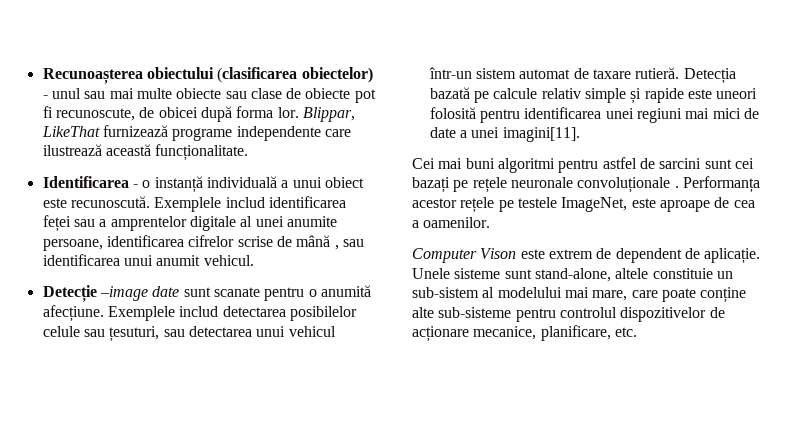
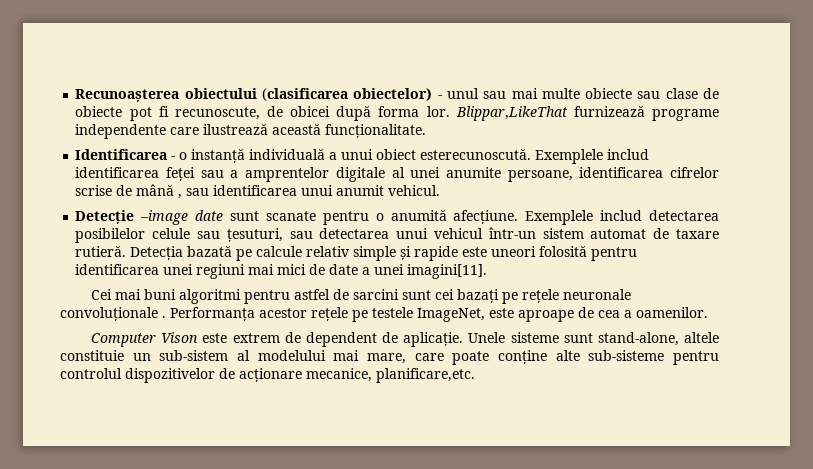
- Blippar, LikeThat furnizează programe independente care ilustrează această funcționalitate.
+ Blippar,LikeThat furnizează programe independente care ilustrează această funcționalitate.
- Identificarea - o instanță individuală a unui obiect este recunoscută.
+ Identificarea - o instanță individuală a unui obiect esterecunoscută.
- Unele sisteme sunt stand-alone, altele constituie un sub-sistem al modelului mai mare, care poate conține alte sub-sisteme pentru controlul dispozitivelor de acționare mecanice, planificare, etc.
+ Unele sisteme sunt stand-alone, altele constituie un sub-sistem al modelului mai mare, care poate conține alte sub-sisteme pentru controlul dispozitivelor de acționare mecanice, planificare,etc.

